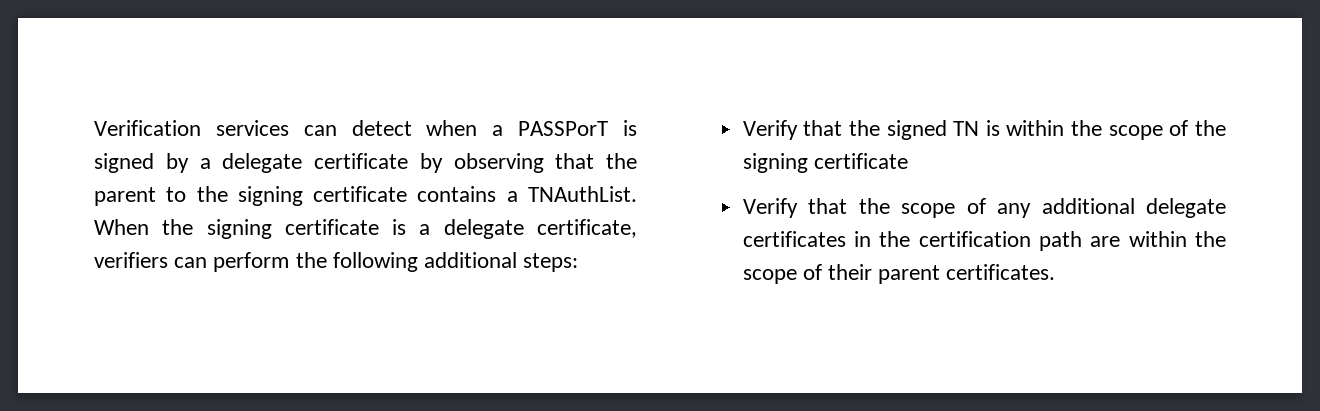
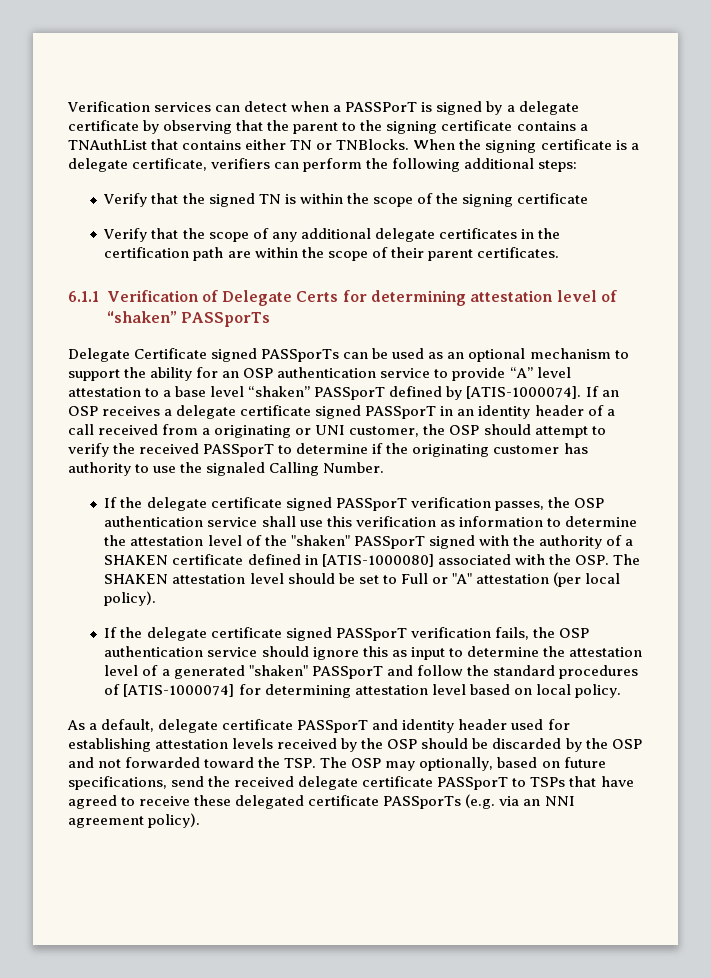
- Verification services can detect when a PASSPorT is signed by a delegate certificate by observing that the parent to the signing certificate contains a TNAuthList.
+ Verification services can detect when a PASSPorT is signed by a delegate certificate by observing that the parent to the signing certificate contains a TNAuthList that contains either TN or TNBlocks.
+ 6.1.1 Verification of Delegate Certs for determining attestation level of “shaken” PASSporTs
+ Delegate Certificate signed PASSporTs can be used as an optional mechanism to support the ability for an OSP authentication service to provide “A” level attestation to a base level “shaken” PASSporT defined by [ATIS-1000074]. If an OSP receives a delegate certificate signed PASSporT in an identity header of a call received from a originating or UNI customer, the OSP should attempt to verify the received PASSporT to determine if the originating customer has authority to use the signaled Calling Number.
+ If the delegate certificate signed PASSporT verification passes, the OSP authentication service shall use this verification as information to determine the attestation level of the "shaken" PASSporT signed with the authority of a SHAKEN certificate defined in [ATIS-1000080] associated with the OSP. The SHAKEN attestation level should be set to Full or "A" attestation (per local policy).
+ If the delegate certificate signed PASSporT verification fails, the OSP authentication service should ignore this as input to determine the attestation level of a generated "shaken" PASSporT and follow the standard procedures of [ATIS-1000074] for determining attestation level based on local policy.
+ As a default, delegate certificate PASSporT and identity header used for establishing attestation levels received by the OSP should be discarded by the OSP and not forwarded toward the TSP. The OSP may optionally, based on future specifications, send the received delegate certificate PASSporT to TSPs that have agreed to receive these delegated certificate PASSporTs (e.g. via an NNI agreement policy).

